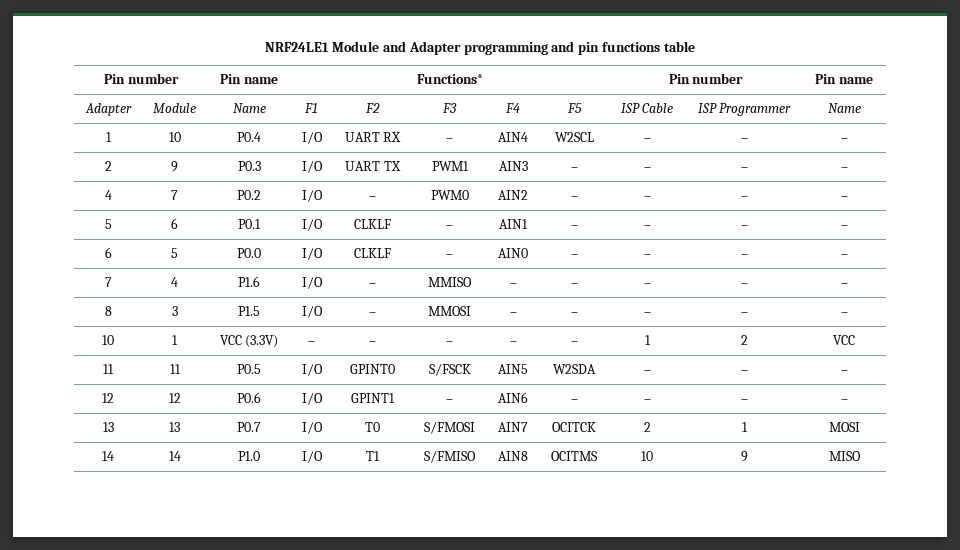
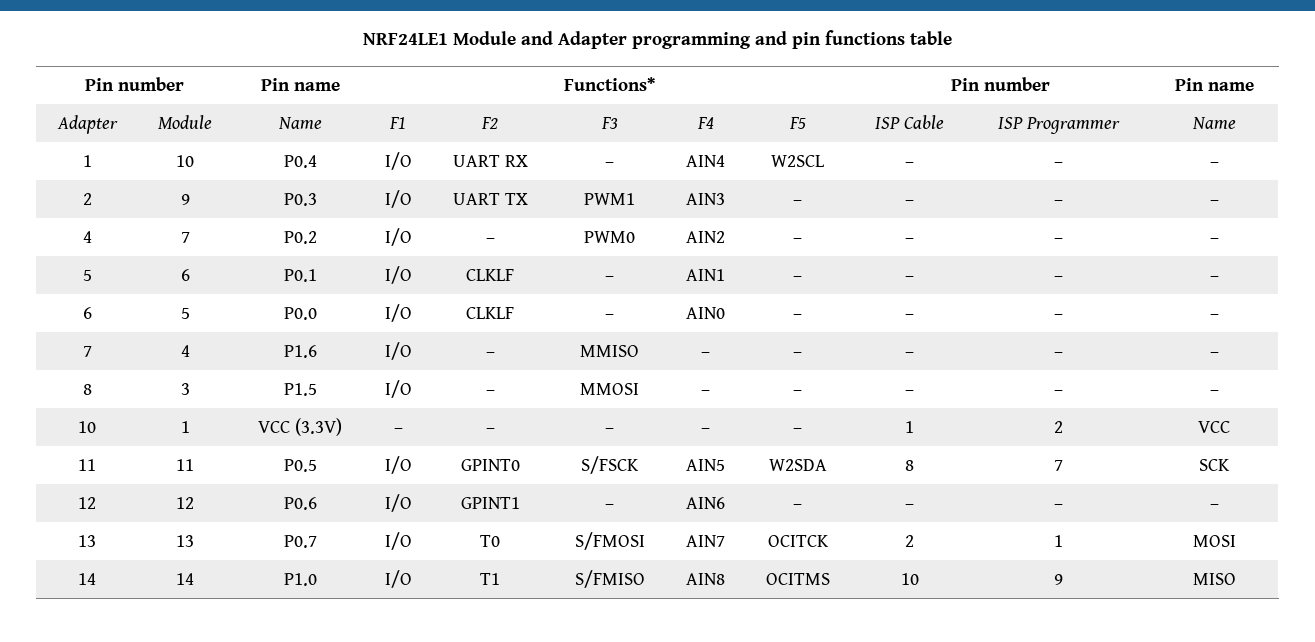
- 11 | 11 | P0.5 | I/O | GPINT0 | S/FSCK | AIN5 | W2SDA | – | – | –
+ 11 | 11 | P0.5 | I/O | GPINT0 | S/FSCK | AIN5 | W2SDA | 8 | 7 | SCK

